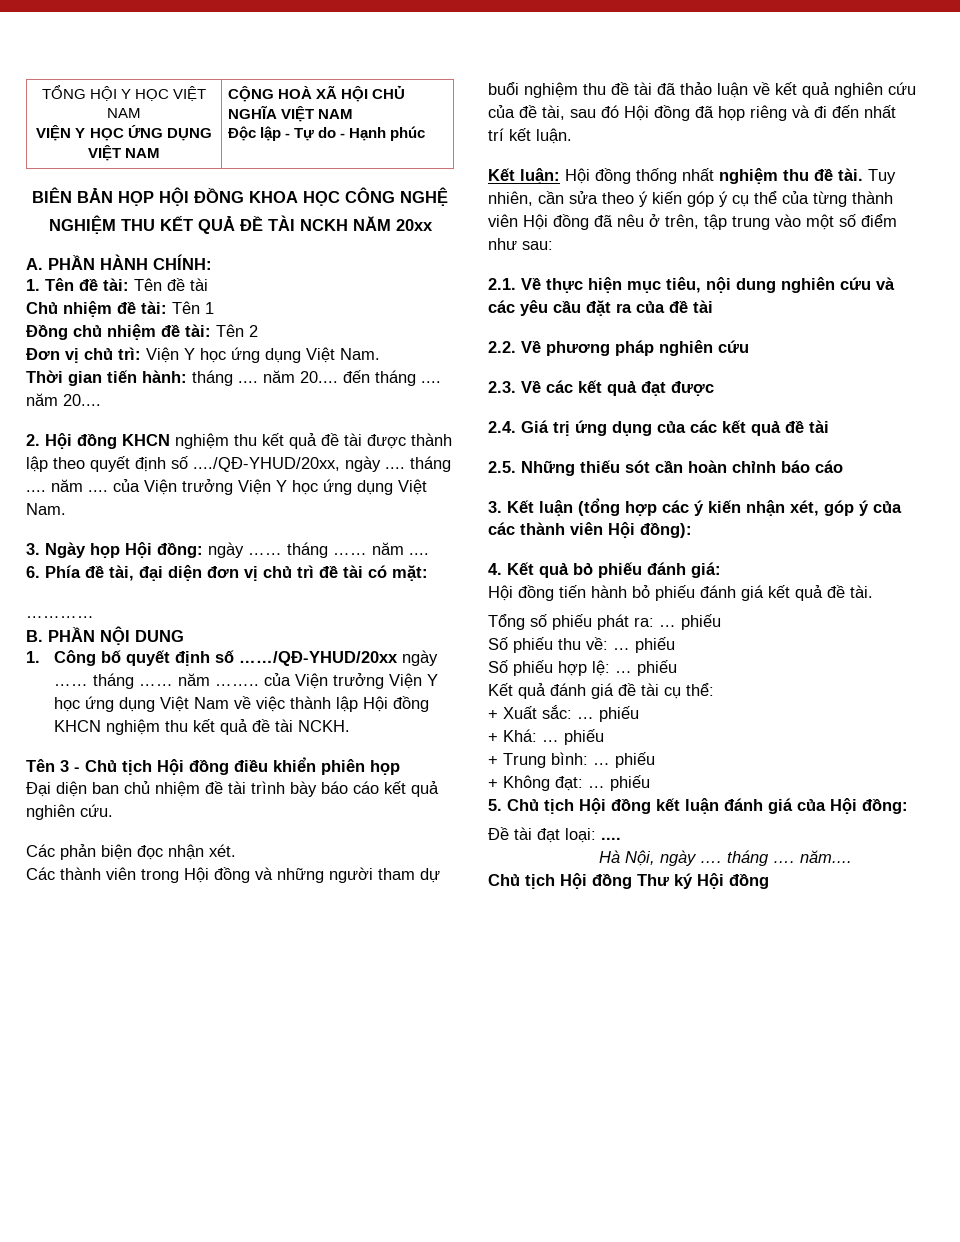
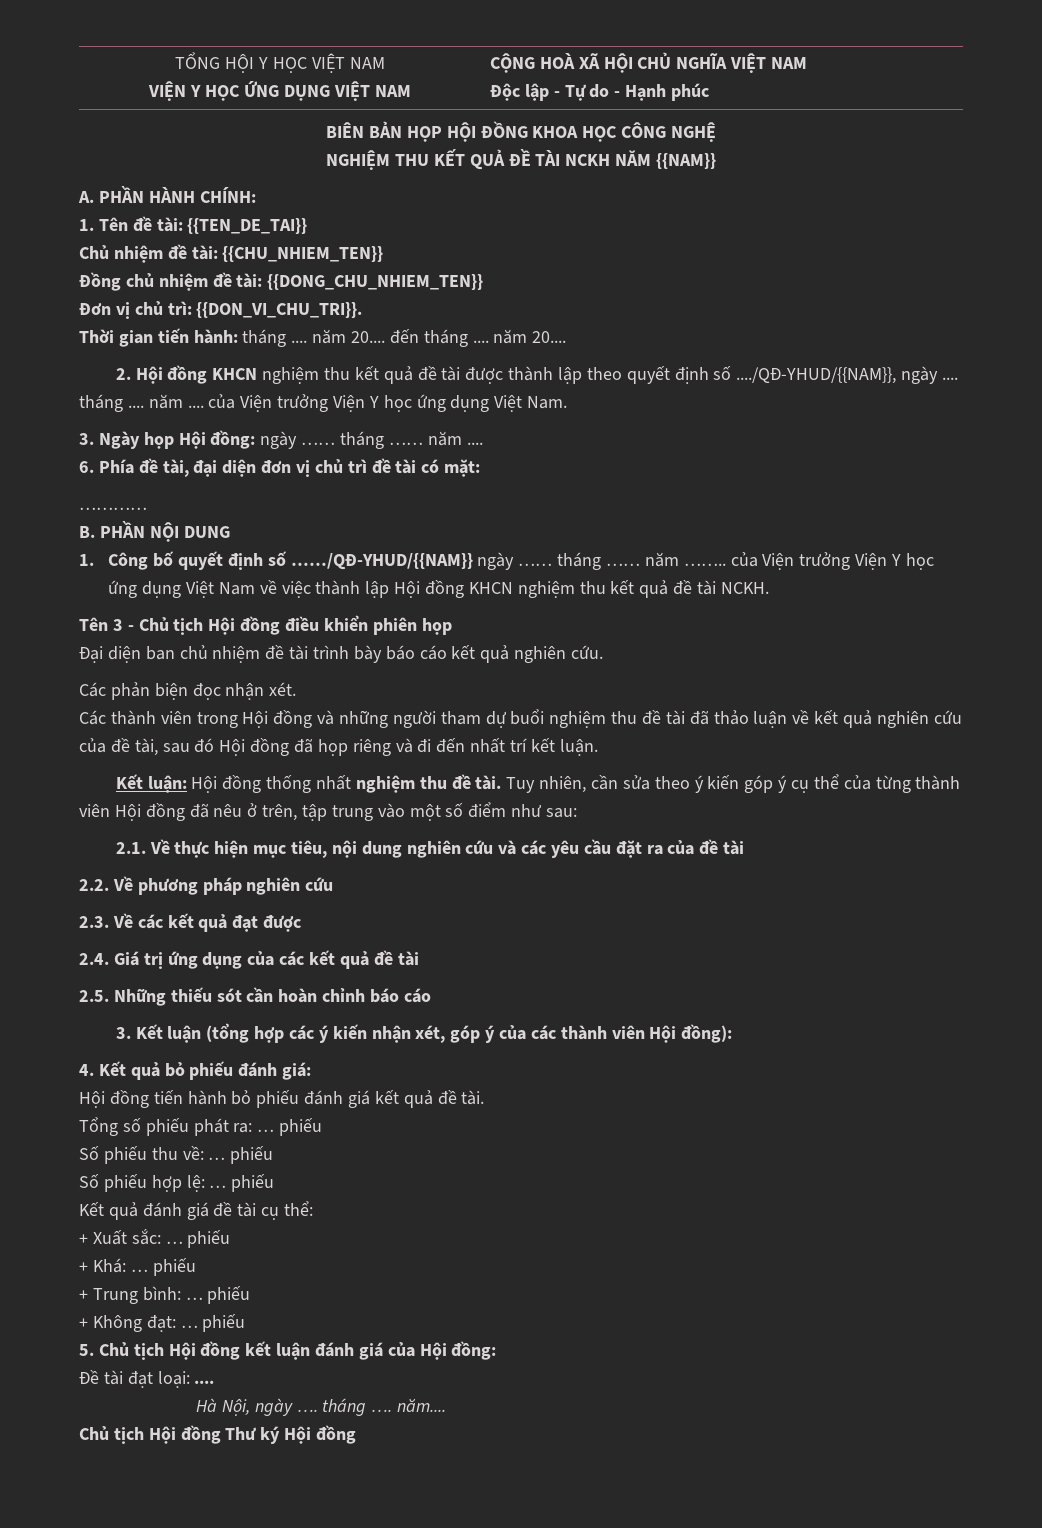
- NGHIỆM THU KẾT QUẢ ĐỀ TÀI NCKH NĂM 20xx
+ NGHIỆM THU KẾT QUẢ ĐỀ TÀI NCKH NĂM {{NAM}}
- 1. Tên đề tài: Tên đề tài
+ 1. Tên đề tài: {{TEN_DE_TAI}}
- Chủ nhiệm đề tài: Tên 1
+ Chủ nhiệm đề tài: {{CHU_NHIEM_TEN}}
- Đồng chủ nhiệm đề tài: Tên 2
+ Đồng chủ nhiệm đề tài: {{DONG_CHU_NHIEM_TEN}}
- Đơn vị chủ trì: Viện Y học ứng dụng Việt Nam.
+ Đơn vị chủ trì: {{DON_VI_CHU_TRI}}.
- 2. Hội đồng KHCN nghiệm thu kết quả đề tài được thành lập theo quyết định số ..../QĐ-YHUD/20xx, ngày .... tháng .... năm .... của Viện trưởng Viện Y học ứng dụng Việt Nam.
+ 2. Hội đồng KHCN nghiệm thu kết quả đề tài được thành lập theo quyết định số ..../QĐ-YHUD/{{NAM}}, ngày .... tháng .... năm .... của Viện trưởng Viện Y học ứng dụng Việt Nam.
- 1. Công bố quyết định số ……/QĐ-YHUD/20xx ngày …… tháng …… năm …….. của Viện trưởng Viện Y học ứng dụng Việt Nam về việc thành lập Hội đồng KHCN nghiệm thu kết quả đề tài NCKH.
+ 1. Công bố quyết định số ……/QĐ-YHUD/{{NAM}} ngày …… tháng …… năm …….. của Viện trưởng Viện Y học ứng dụng Việt Nam về việc thành lập Hội đồng KHCN nghiệm thu kết quả đề tài NCKH.

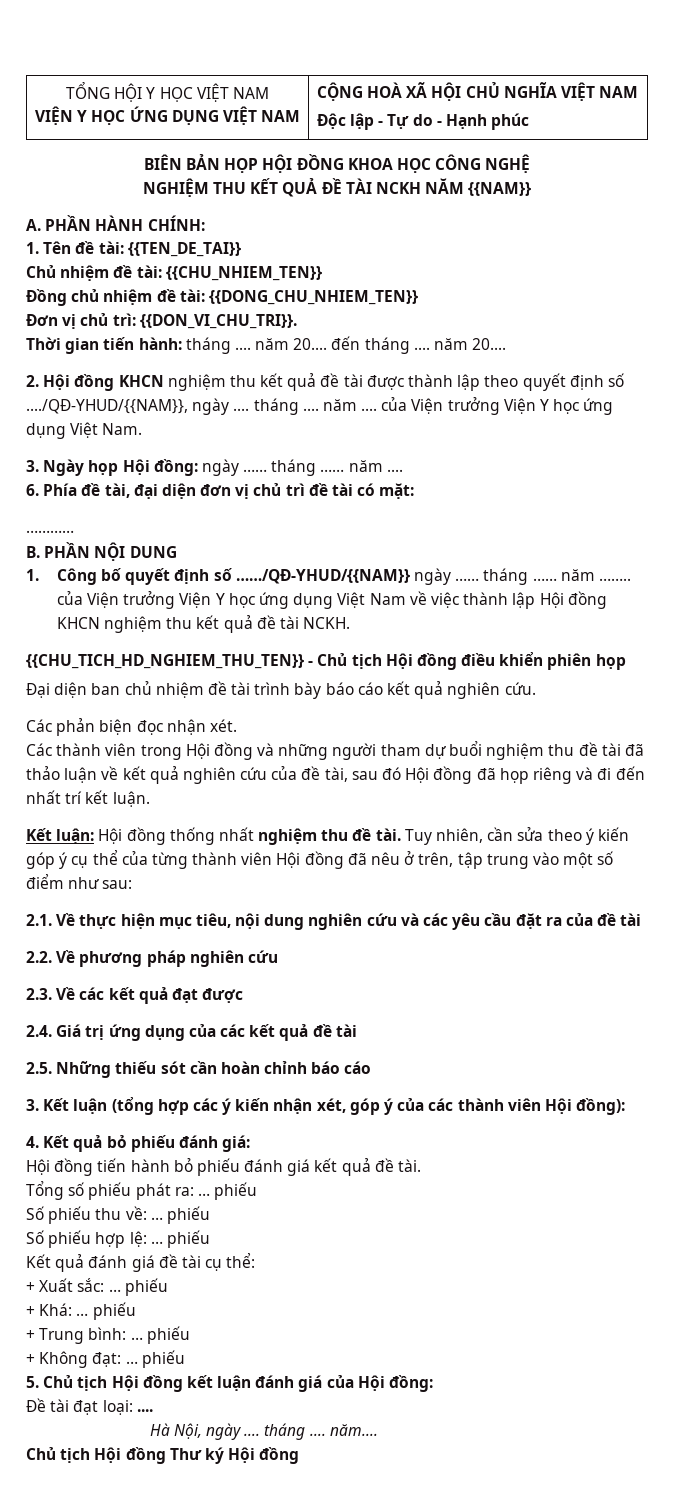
- Tên 3 - Chủ tịch Hội đồng điều khiển phiên họp
+ {{CHU_TICH_HD_NGHIEM_THU_TEN}} - Chủ tịch Hội đồng điều khiển phiên họp

